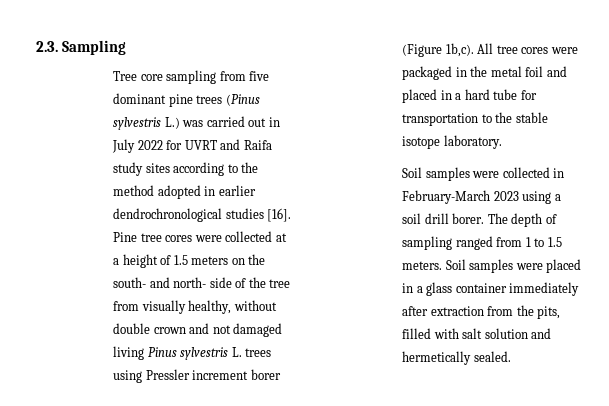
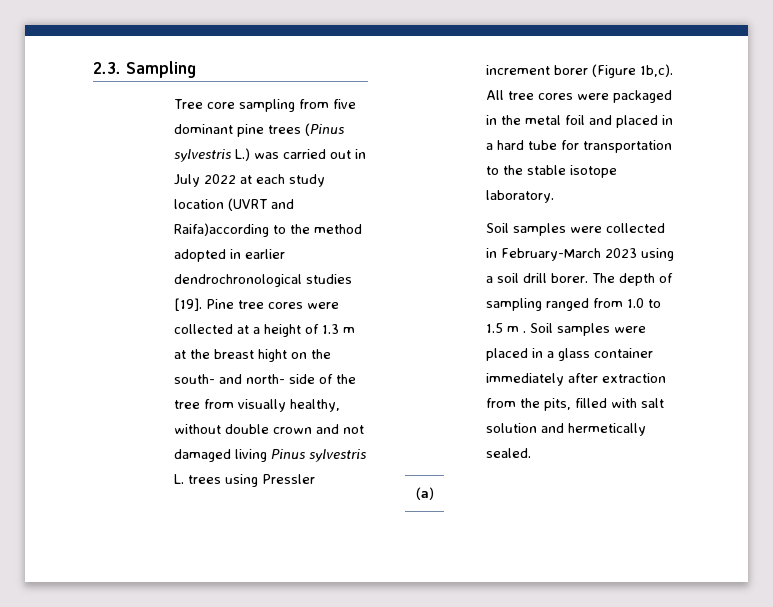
- Tree core sampling from five dominant pine trees (Pinus sylvestris L.) was carried out in July 2022 for UVRT and Raifa study sites according to the method adopted in earlier dendrochronological studies [16].
+ Tree core sampling from five dominant pine trees (Pinus sylvestris L.) was carried out in July 2022 at each study location (UVRT and Raifa)according to the method adopted in earlier dendrochronological studies [19].
- Pine tree cores were collected at a height of 1.5 meters on the south- and north- side of the tree from visually healthy, without double crown and not damaged living Pinus sylvestris L. trees using Pressler increment borer (Figure 1b,c).
+ Pine tree cores were collected at a height of 1.3 m at the breast hight on the south- and north- side of the tree from visually healthy, without double crown and not damaged living Pinus sylvestris L. trees using Pressler increment borer (Figure 1b,c).
- The depth of sampling ranged from 1 to 1.5 meters.
+ The depth of sampling ranged from 1.0 to 1.5 m .
+ (a)

